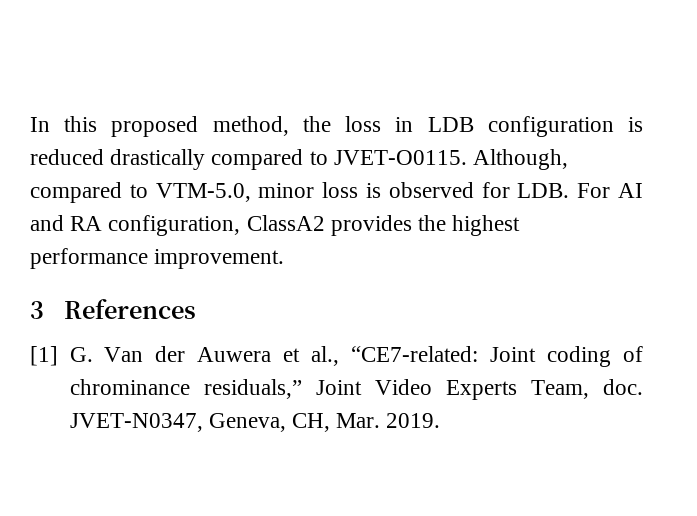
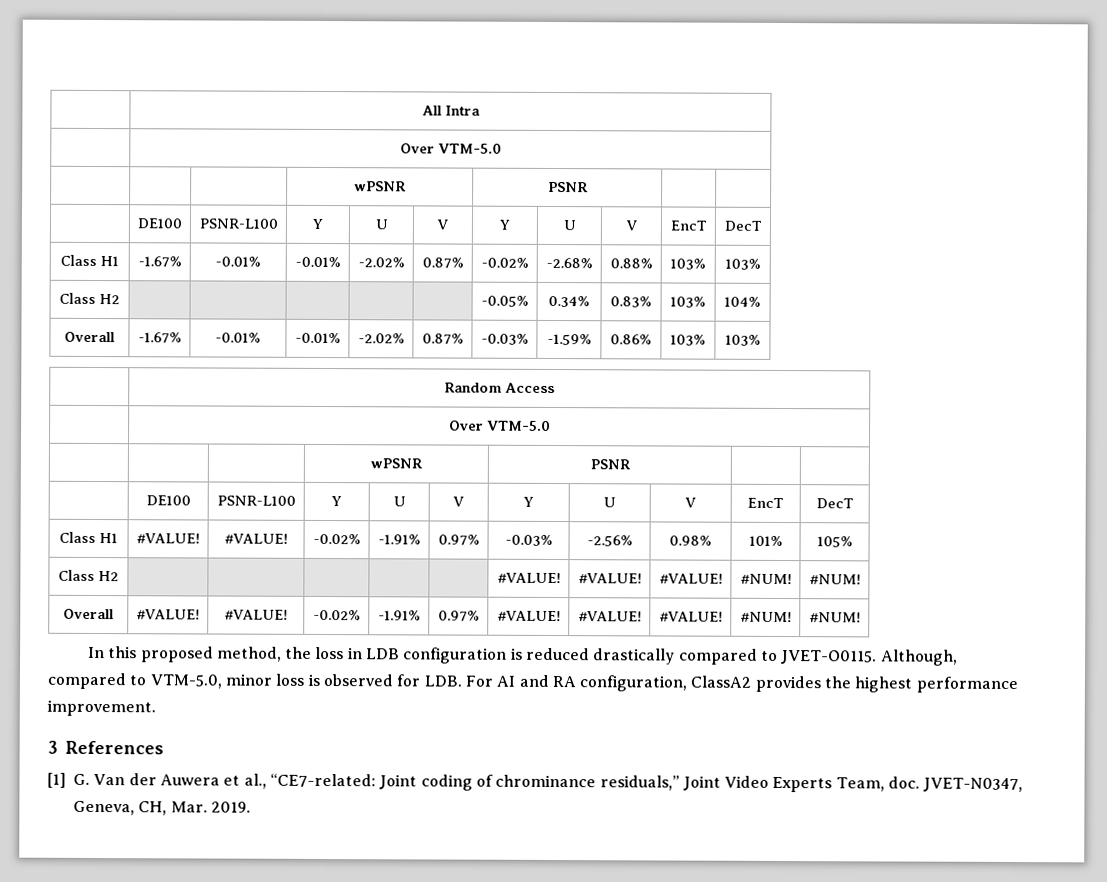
+ | All Intra
+ | Over VTM-5.0
+ | | | wPSNR | PSNR | |
+ | DE100 | PSNR-L100 | Y | U | V | Y | U | V | EncT | DecT
+ Class H1 | -1.67% | -0.01% | -0.01% | -2.02% | 0.87% | -0.02% | -2.68% | 0.88% | 103% | 103%
+ Class H2 | | | | | | -0.05% | 0.34% | 0.83% | 103% | 104%
+ Overall | -1.67% | -0.01% | -0.01% | -2.02% | 0.87% | -0.03% | -1.59% | 0.86% | 103% | 103%
+ | Random Access
+ | Over VTM-5.0
+ | | | wPSNR | PSNR | |
+ | DE100 | PSNR-L100 | Y | U | V | Y | U | V | EncT | DecT
+ Class H1 | #VALUE! | #VALUE! | -0.02% | -1.91% | 0.97% | -0.03% | -2.56% | 0.98% | 101% | 105%
+ Class H2 | | | | | | #VALUE! | #VALUE! | #VALUE! | #NUM! | #NUM!
+ Overall | #VALUE! | #VALUE! | -0.02% | -1.91% | 0.97% | #VALUE! | #VALUE! | #VALUE! | #NUM! | #NUM!

